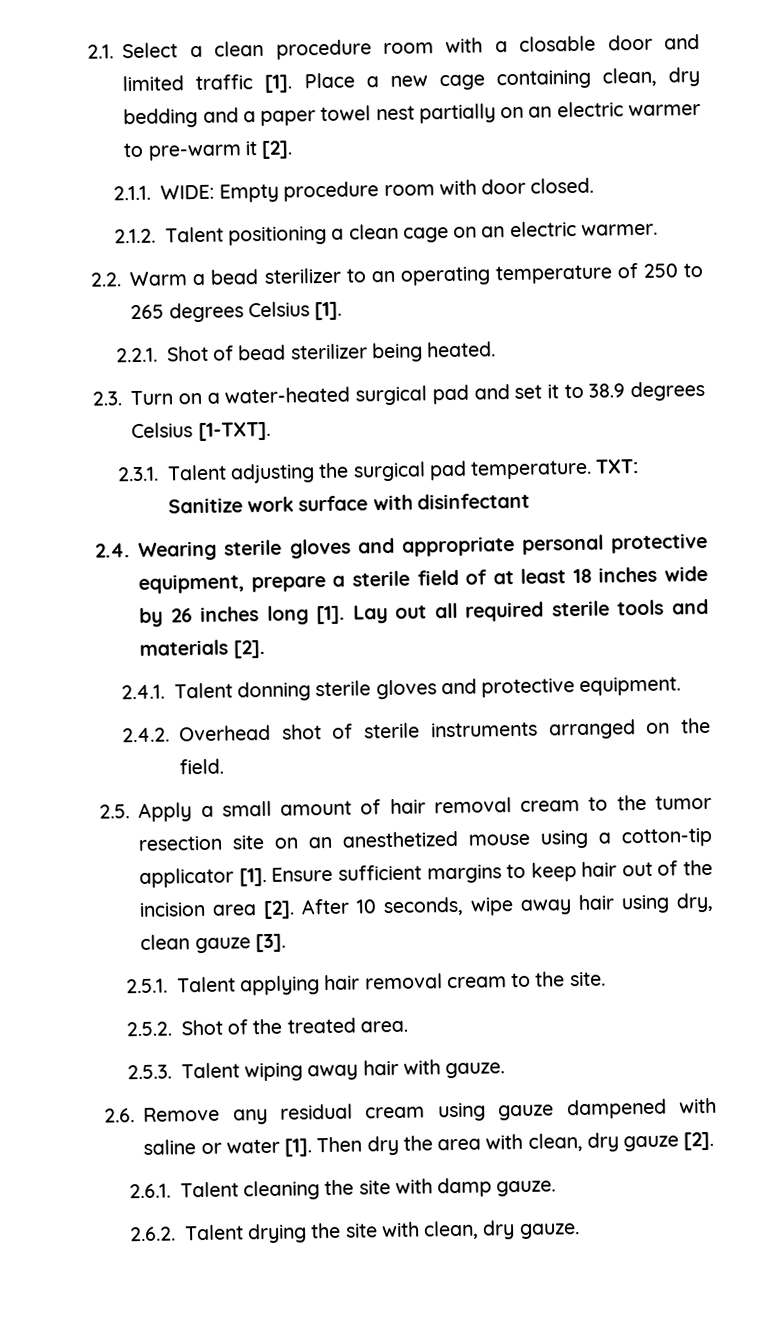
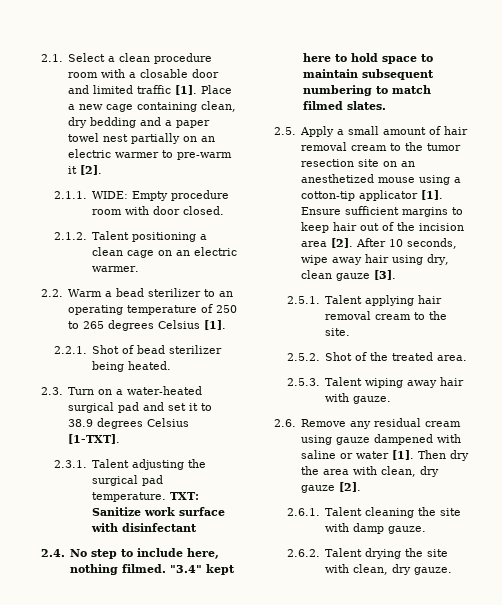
- 2.4. Wearing sterile gloves and appropriate personal protective equipment, prepare a sterile field of at least 18 inches wide by 26 inches long [1]. Lay out all required sterile tools and materials [2].
- 2.4.1. Talent donning sterile gloves and protective equipment.
- 2.4.2. Overhead shot of sterile instruments arranged on the field.
+ 2.4. No step to include here, nothing filmed. "3.4" kept here to hold space to maintain subsequent numbering to match filmed slates.

